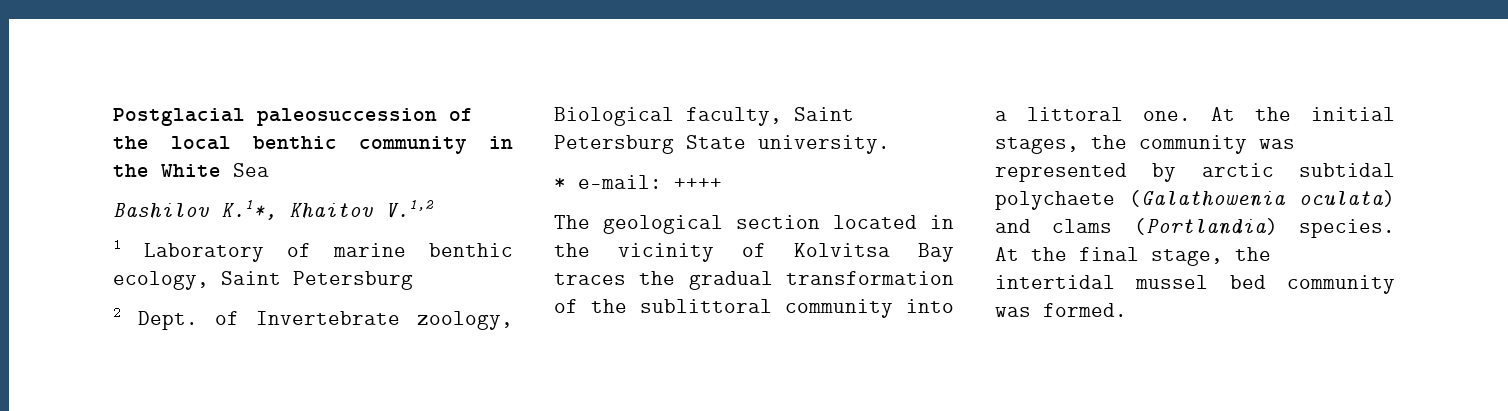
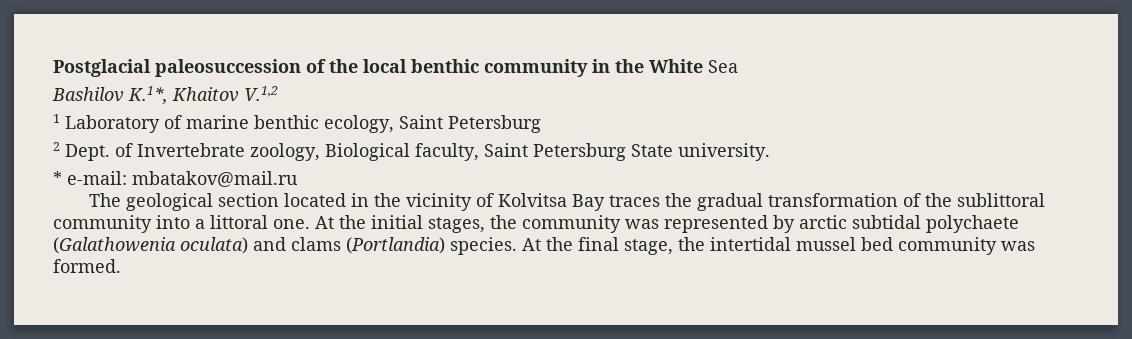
- * e-mail: ++++
+ * e-mail: mbatakov@mail.ru

